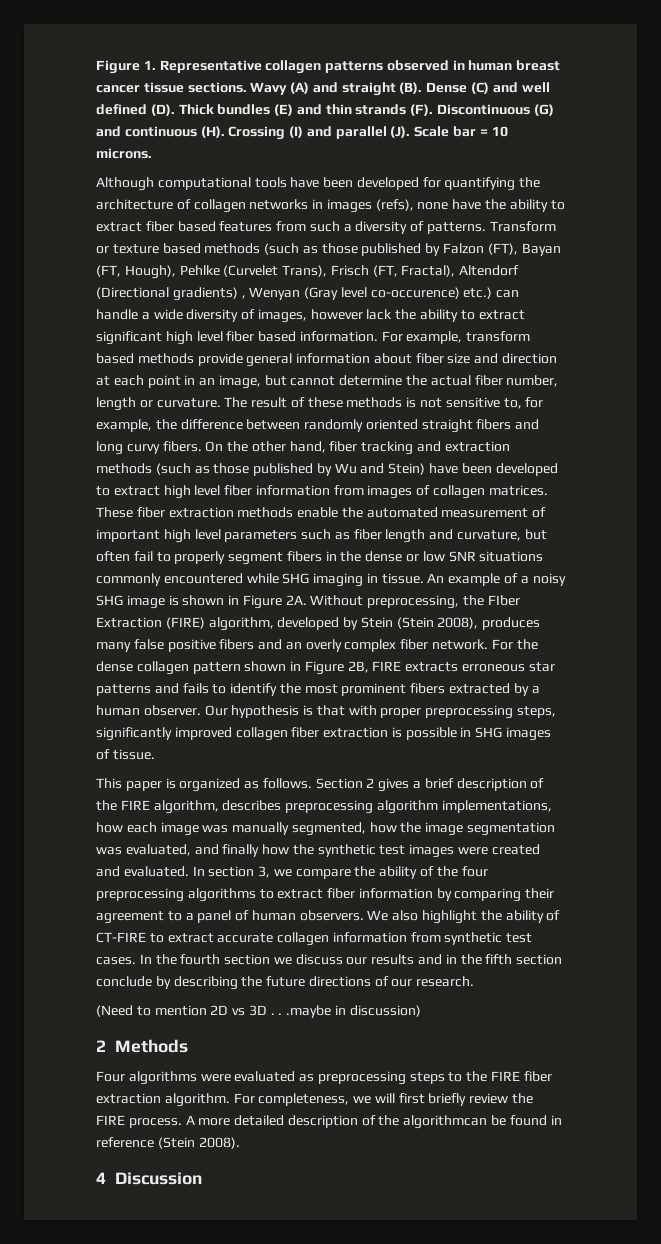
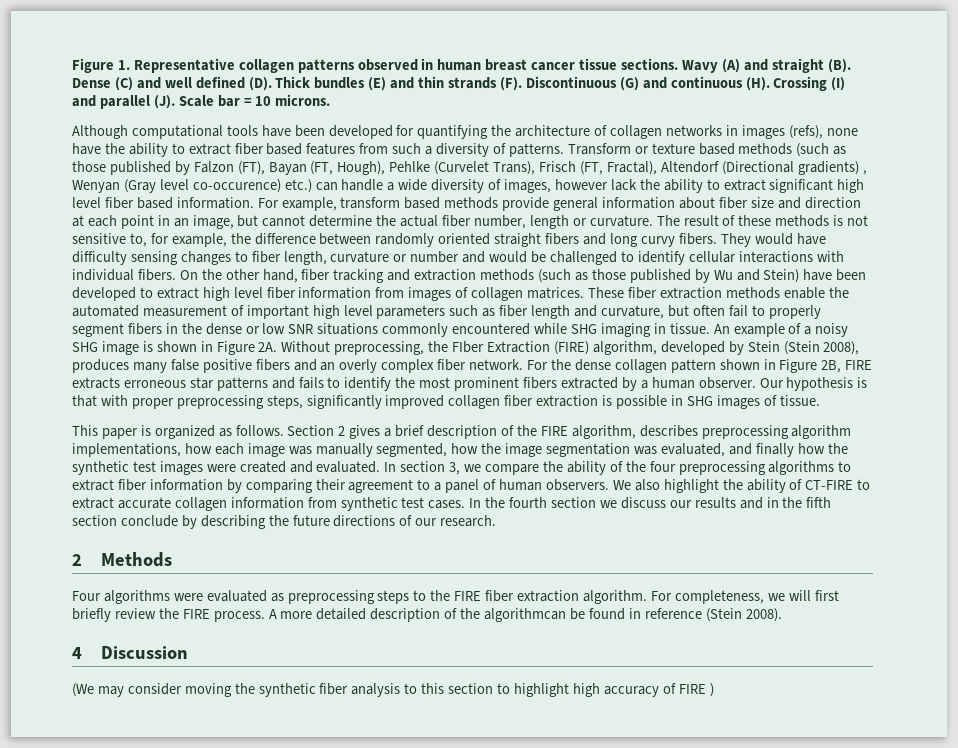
+ They would have difficulty sensing changes to fiber length, curvature or number and would be challenged to identify cellular interactions with individual fibers.
- (Need to mention 2D vs 3D . . .maybe in discussion)
+ (We may consider moving the synthetic fiber analysis to this section to highlight high accuracy of FIRE )

